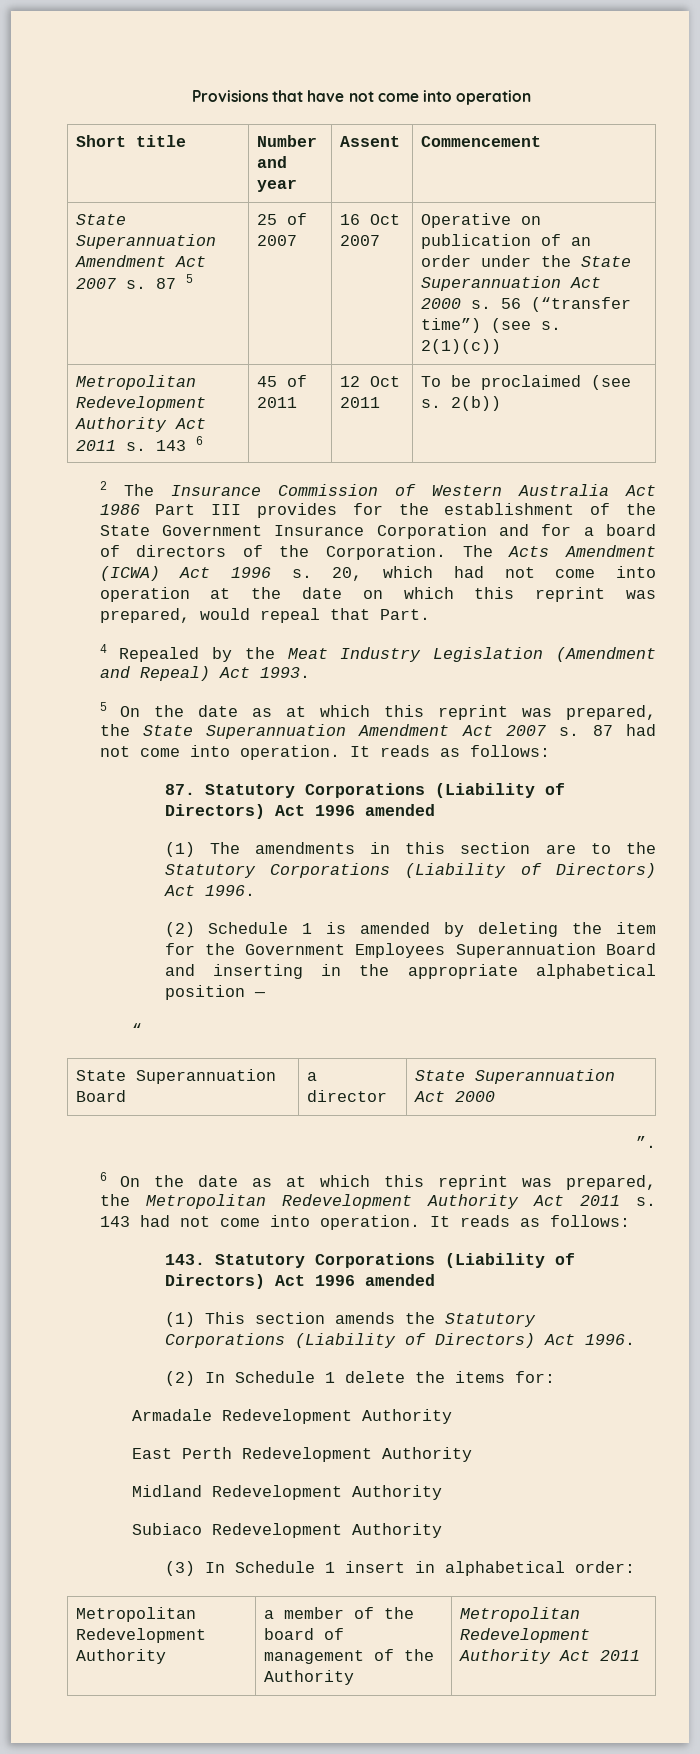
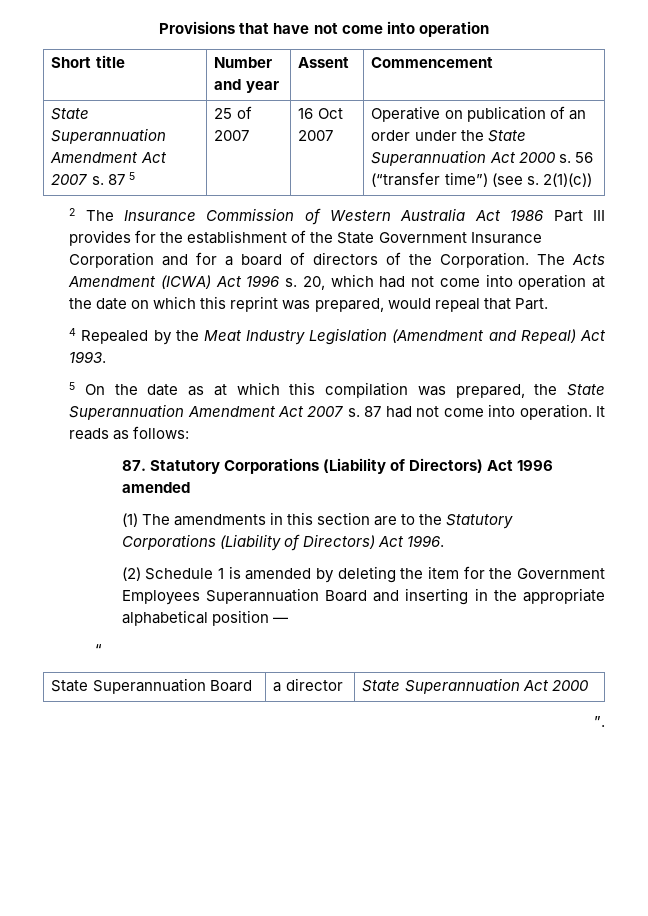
- Metropolitan Redevelopment Authority Act 2011 s. 143 6 | 45 of 2011 | 12 Oct 2011 | To be proclaimed (see s. 2(b))
- 5 On the date as at which this reprint was prepared, the State Superannuation Amendment Act 2007 s.
+ 5 On the date as at which this compilation was prepared, the State Superannuation Amendment Act 2007 s.
- 6 On the date as at which this reprint was prepared, the Metropolitan Redevelopment Authority Act 2011 s. 143 had not come into operation. It reads as follows:
- 143. Statutory Corporations (Liability of Directors) Act 1996 amended
- (1) This section amends the Statutory Corporations (Liability of Directors) Act 1996.
- (2) In Schedule 1 delete the items for:
- Armadale Redevelopment Authority
- East Perth Redevelopment Authority
- Midland Redevelopment Authority
- Subiaco Redevelopment Authority
- (3) In Schedule 1 insert in alphabetical order:
- Metropolitan Redevelopment Authority | a member of the board of management of the Authority | Metropolitan Redevelopment Authority Act 2011

